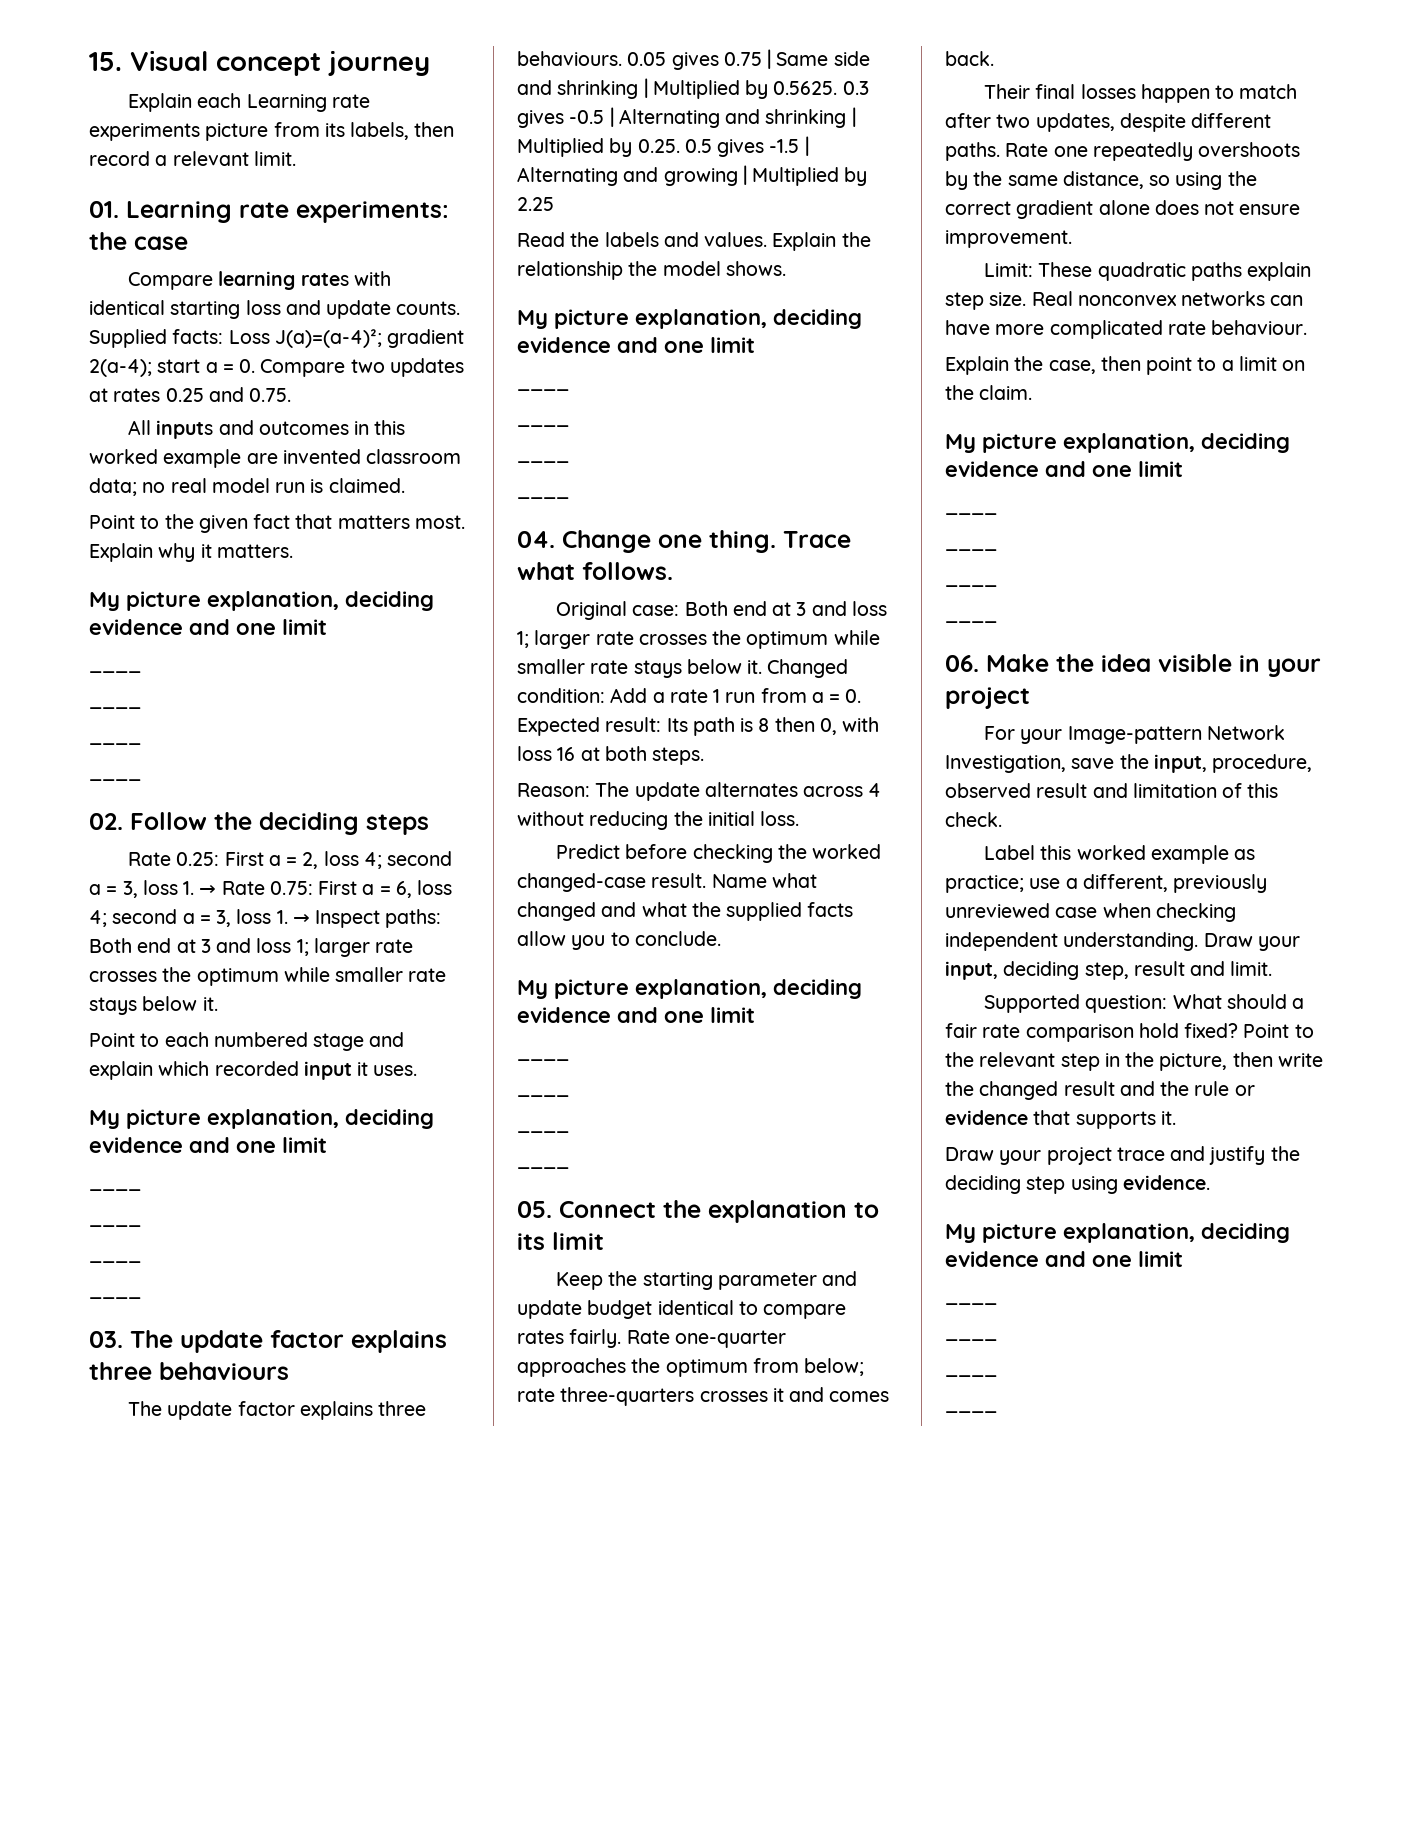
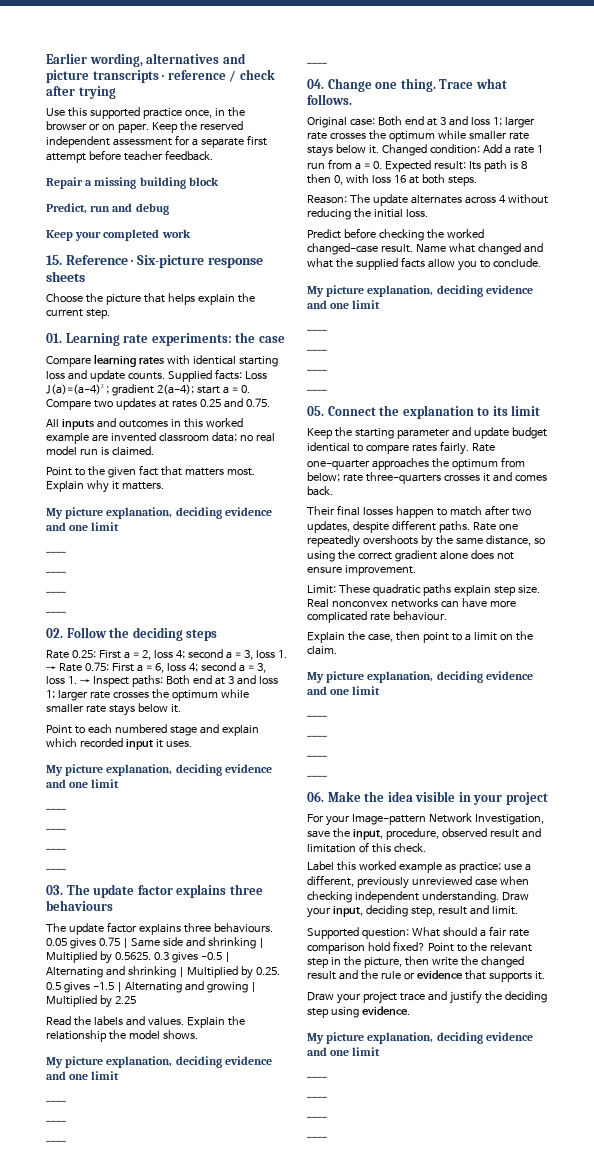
- 15. Visual concept journey
- Explain each Learning rate experiments picture from its labels, then record a relevant limit.
+ Earlier wording, alternatives and picture transcripts · reference / check after trying
+ Use this supported practice once, in the browser or on paper. Keep the reserved independent assessment for a separate first attempt before teacher feedback.
+ Repair a missing building block
+ Predict, run and debug
+ Keep your completed work
+ 15. Reference · Six-picture response sheets
+ Choose the picture that helps explain the current step.

